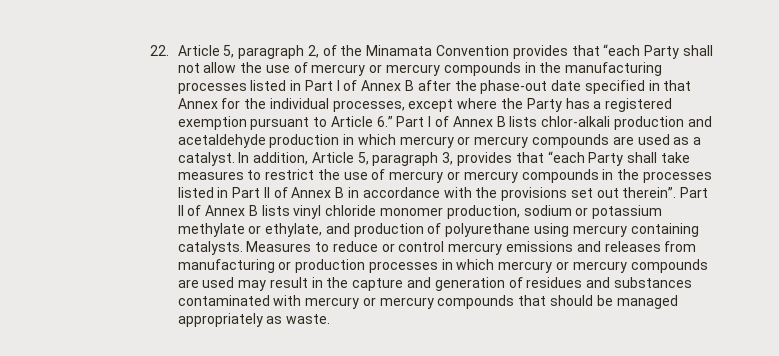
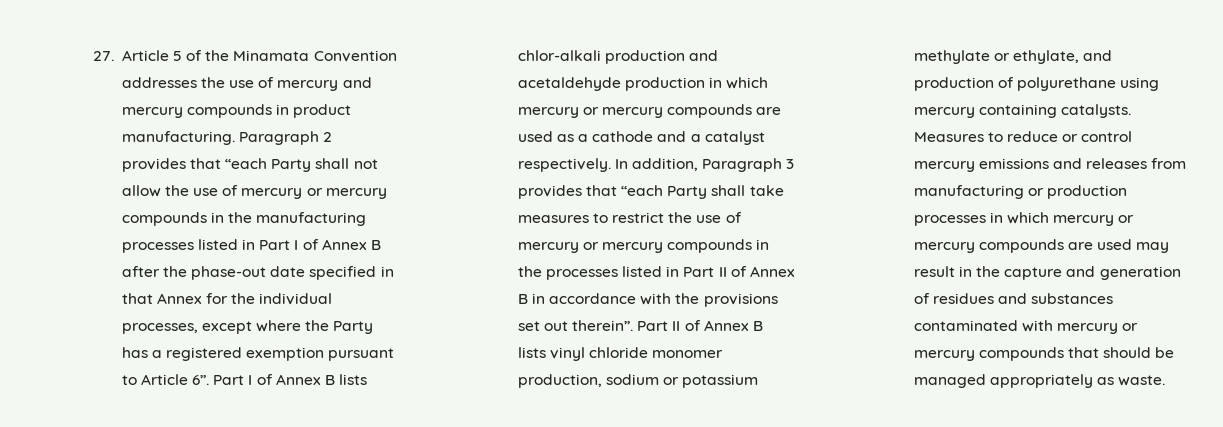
- 22. Article 5, paragraph 2, of the Minamata Convention provides that “each Party shall not allow the use of mercury or mercury compounds in the manufacturing processes listed in Part I of Annex B after the phase-out date specified in that Annex for the individual processes, except where the Party has a registered exemption pursuant to Article 6.” Part I of Annex B lists chlor-alkali production and acetaldehyde production in which mercury or mercury compounds are used as a catalyst. In addition, Article 5, paragraph 3, provides that “each Party shall take measures to restrict the use of mercury or mercury compounds in the processes listed in Part II of Annex B in accordance with the provisions set out therein”.
+ 27. Article 5 of the Minamata Convention addresses the use of mercury and mercury compounds in product manufacturing. Paragraph 2 provides that “each Party shall not allow the use of mercury or mercury compounds in the manufacturing processes listed in Part I of Annex B after the phase-out date specified in that Annex for the individual processes, except where the Party has a registered exemption pursuant to Article 6”. Part I of Annex B lists chlor-alkali production and acetaldehyde production in which mercury or mercury compounds are used as a cathode and a catalyst respectively. In addition, Paragraph 3 provides that “each Party shall take measures to restrict the use of mercury or mercury compounds in the processes listed in Part II of Annex B in accordance with the provisions set out therein”.

